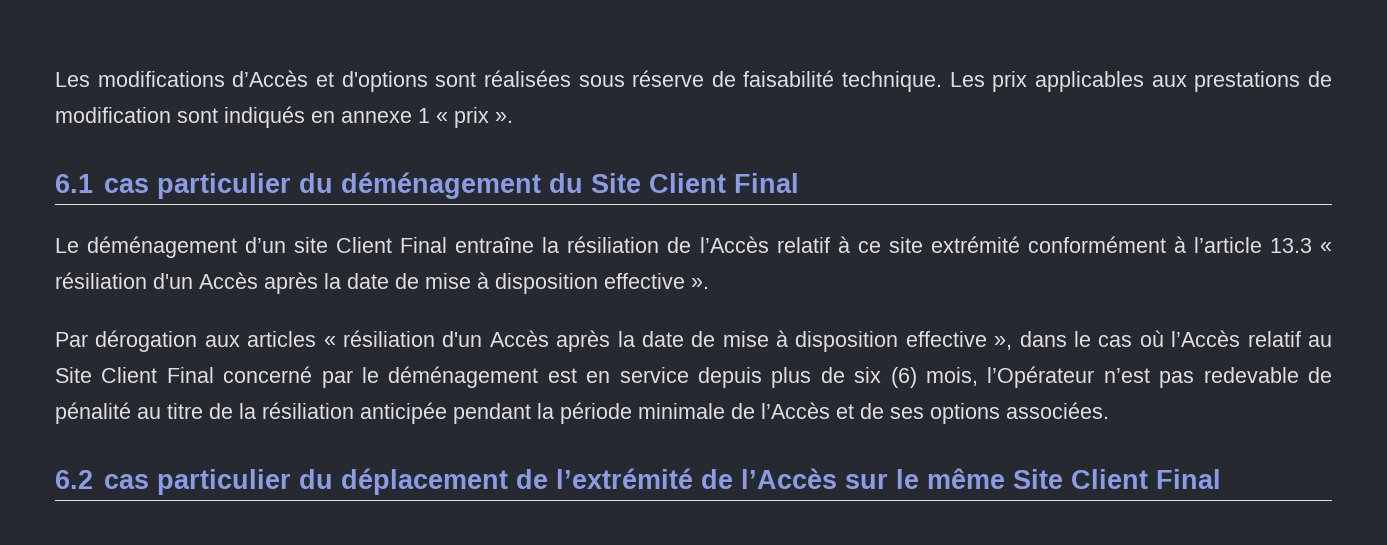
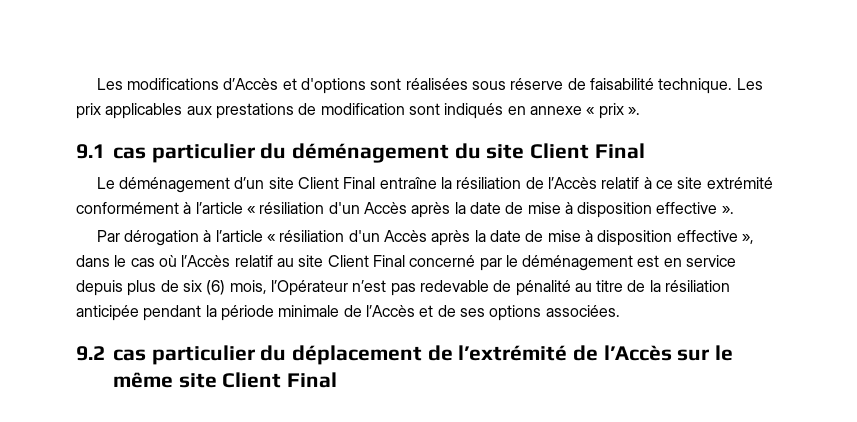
- Les prix applicables aux prestations de modification sont indiqués en annexe 1 « prix ».
+ Les prix applicables aux prestations de modification sont indiqués en annexe « prix ».
- 6.1 cas particulier du déménagement du Site Client Final
+ 9.1 cas particulier du déménagement du site Client Final
- Le déménagement d’un site Client Final entraîne la résiliation de l’Accès relatif à ce site extrémité conformément à l’article 13.3 « résiliation d'un Accès après la date de mise à disposition effective ».
+ Le déménagement d’un site Client Final entraîne la résiliation de l’Accès relatif à ce site extrémité conformément à l’article « résiliation d'un Accès après la date de mise à disposition effective ».
- Par dérogation aux articles « résiliation d'un Accès après la date de mise à disposition effective », dans le cas où l’Accès relatif au Site Client Final concerné par le déménagement est en service depuis plus de six (6) mois, l’Opérateur n’est pas redevable de pénalité au titre de la résiliation anticipée pendant la période minimale de l’Accès et de ses options associées.
+ Par dérogation à l’article « résiliation d'un Accès après la date de mise à disposition effective », dans le cas où l’Accès relatif au site Client Final concerné par le déménagement est en service depuis plus de six (6) mois, l’Opérateur n’est pas redevable de pénalité au titre de la résiliation anticipée pendant la période minimale de l’Accès et de ses options associées.
- 6.2 cas particulier du déplacement de l’extrémité de l’Accès sur le même Site Client Final
+ 9.2 cas particulier du déplacement de l’extrémité de l’Accès sur le même site Client Final

